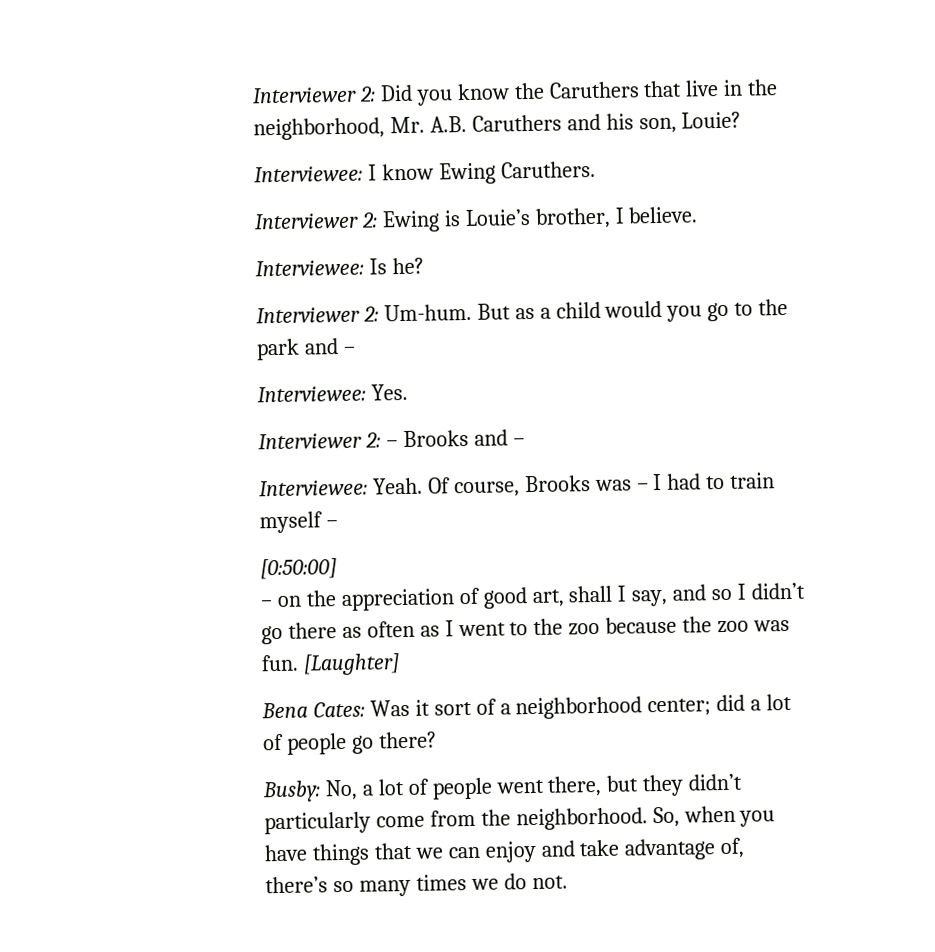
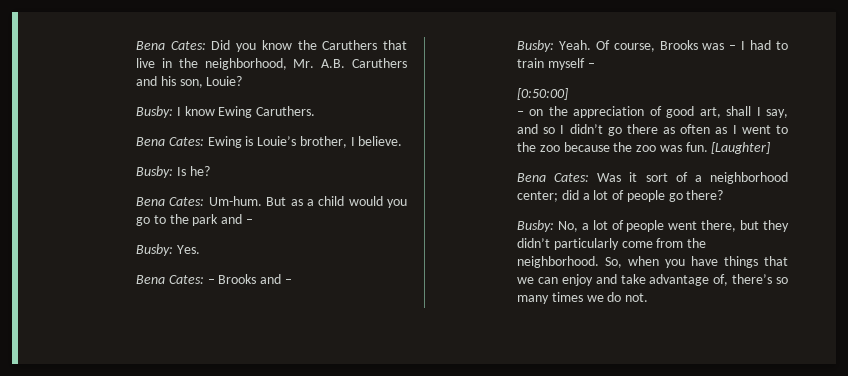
- Interviewer 2: Did you know the Caruthers that live in the neighborhood, Mr. A.B. Caruthers and his son, Louie?
+ Bena Cates: Did you know the Caruthers that live in the neighborhood, Mr. A.B. Caruthers and his son, Louie?
- Interviewee: I know Ewing Caruthers.
+ Busby: I know Ewing Caruthers.
- Interviewer 2: Ewing is Louie’s brother, I believe.
+ Bena Cates: Ewing is Louie’s brother, I believe.
- Interviewee: Is he?
+ Busby: Is he?
- Interviewer 2: Um-hum.
+ Bena Cates: Um-hum.
- Interviewee: Yes.
+ Busby: Yes.
- Interviewer 2: – Brooks and –
+ Bena Cates: – Brooks and –
- Interviewee: Yeah.
+ Busby: Yeah.

